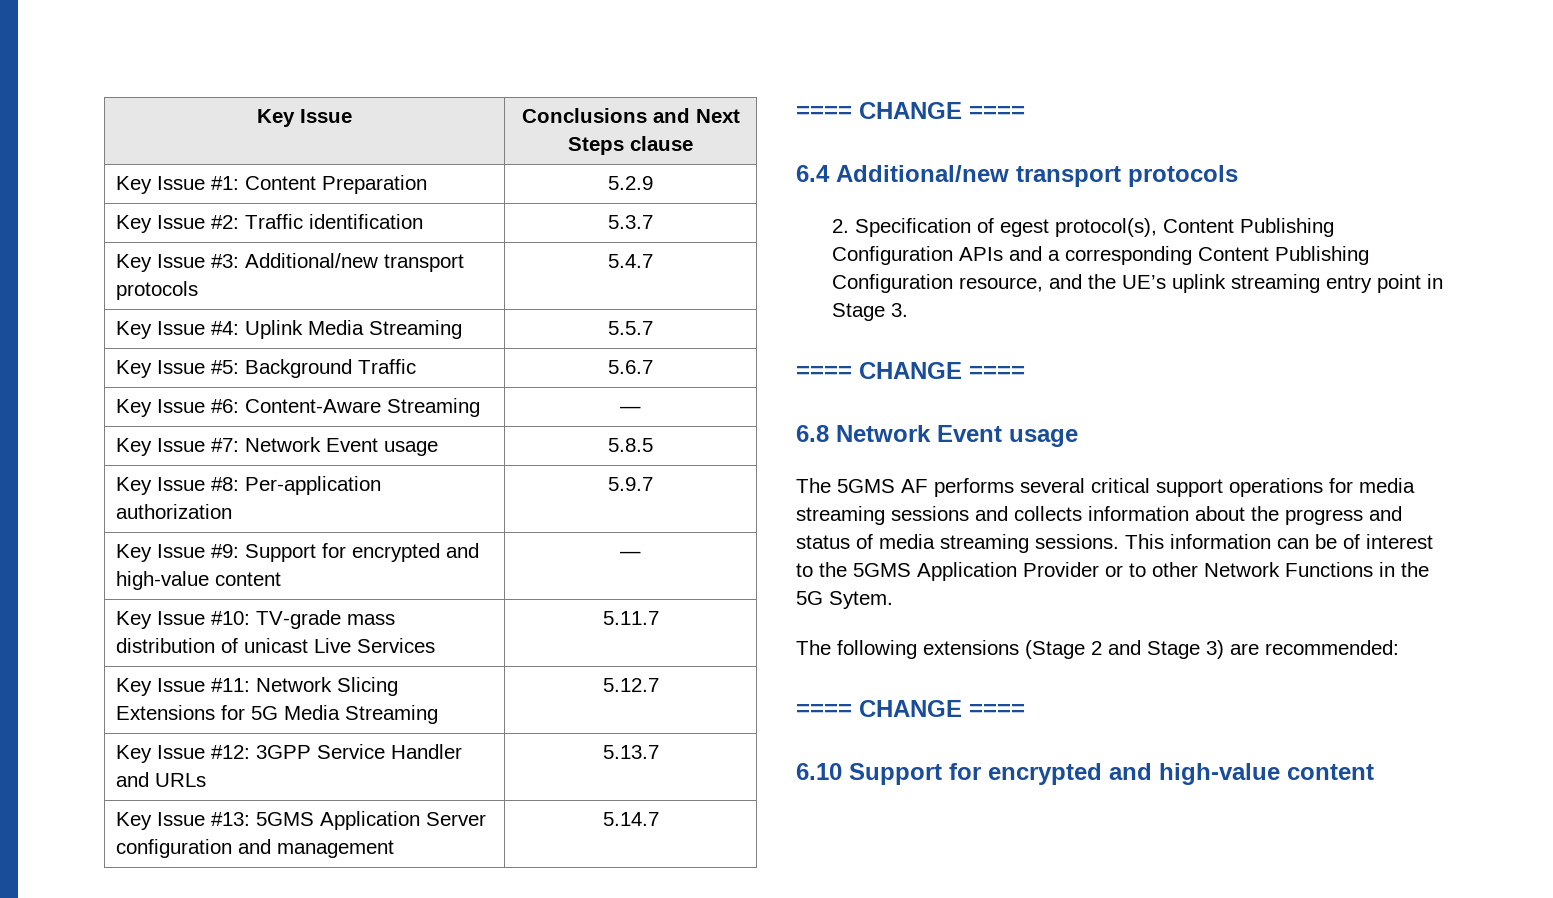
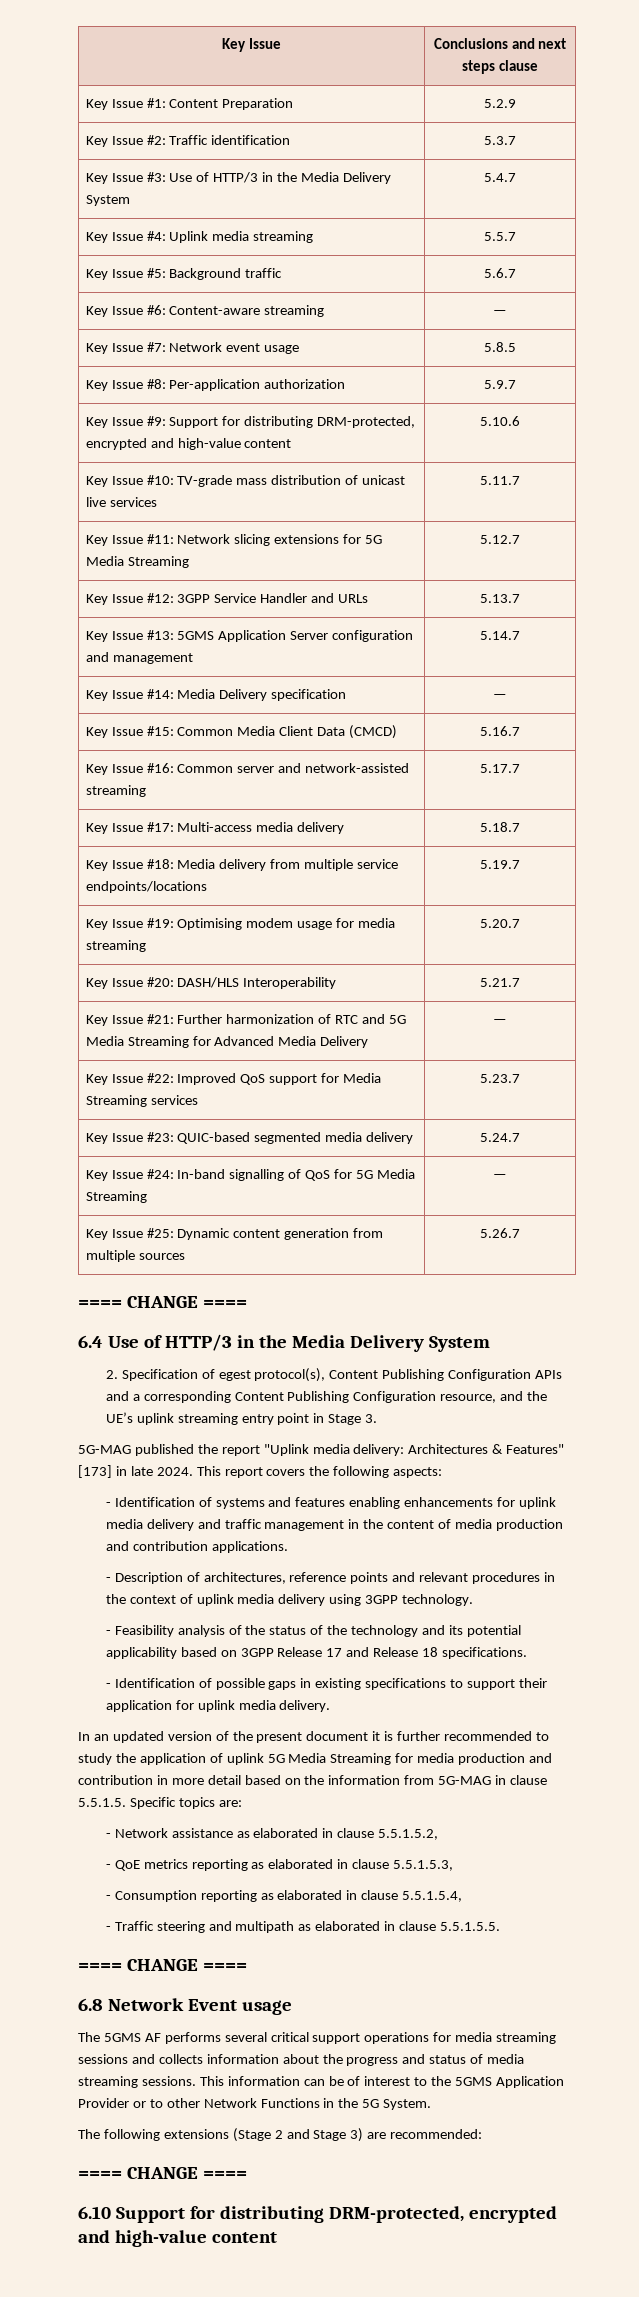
- Key Issue | Conclusions and Next Steps clause
+ Key Issue | Conclusions and next steps clause
- Key Issue #3: Additional/new transport protocols | 5.4.7
+ Key Issue #3: Use of HTTP/3 in the Media Delivery System | 5.4.7
- Key Issue #4: Uplink Media Streaming | 5.5.7
+ Key Issue #4: Uplink media streaming | 5.5.7
- Key Issue #5: Background Traffic | 5.6.7
+ Key Issue #5: Background traffic | 5.6.7
- Key Issue #6: Content-Aware Streaming | —
+ Key Issue #6: Content-aware streaming | —
- Key Issue #7: Network Event usage | 5.8.5
+ Key Issue #7: Network event usage | 5.8.5
- Key Issue #9: Support for encrypted and high-value content | —
+ Key Issue #9: Support for distributing DRM-protected, encrypted and high-value content | 5.10.6
- Key Issue #10: TV-grade mass distribution of unicast Live Services | 5.11.7
+ Key Issue #10: TV-grade mass distribution of unicast live services | 5.11.7
- Key Issue #11: Network Slicing Extensions for 5G Media Streaming | 5.12.7
+ Key Issue #11: Network slicing extensions for 5G Media Streaming | 5.12.7
  Key Issue #13: 5GMS Application Server configuration and management | 5.14.7
+ Key Issue #14: Media Delivery specification | —
+ Key Issue #15: Common Media Client Data (CMCD) | 5.16.7
+ Key Issue #16: Common server and network-assisted streaming | 5.17.7
+ Key Issue #17: Multi-access media delivery | 5.18.7
+ Key Issue #18: Media delivery from multiple service endpoints/locations | 5.19.7
+ Key Issue #19: Optimising modem usage for media streaming | 5.20.7
+ Key Issue #20: DASH/HLS Interoperability | 5.21.7
+ Key Issue #21: Further harmonization of RTC and 5G Media Streaming for Advanced Media Delivery | —
+ Key Issue #22: Improved QoS support for Media Streaming services | 5.23.7
+ Key Issue #23: QUIC-based segmented media delivery | 5.24.7
+ Key Issue #24: In-band signalling of QoS for 5G Media Streaming | —
+ Key Issue #25: Dynamic content generation from multiple sources | 5.26.7
  ==== CHANGE ====
- 6.4 Additional/new transport protocols
+ 6.4 Use of HTTP/3 in the Media Delivery System
+ 5G-MAG published the report "Uplink media delivery: Architectures & Features" [173] in late 2024. This report covers the following aspects:
+ - Identification of systems and features enabling enhancements for uplink media delivery and traffic management in the content of media production and contribution applications.
+ - Description of architectures, reference points and relevant procedures in the context of uplink media delivery using 3GPP technology.
+ - Feasibility analysis of the status of the technology and its potential applicability based on 3GPP Release 17 and Release 18 specifications.
+ - Identification of possible gaps in existing specifications to support their application for uplink media delivery.
+ In an updated version of the present document it is further recommended to study the application of uplink 5G Media Streaming for media production and contribution in more detail based on the information from 5G-MAG in clause 5.5.1.5. Specific topics are:
+ - Network assistance as elaborated in clause 5.5.1.5.2,
+ - QoE metrics reporting as elaborated in clause 5.5.1.5.3,
+ - Consumption reporting as elaborated in clause 5.5.1.5.4,
+ - Traffic steering and multipath as elaborated in clause 5.5.1.5.5.
- This information can be of interest to the 5GMS Application Provider or to other Network Functions in the 5G Sytem.
+ This information can be of interest to the 5GMS Application Provider or to other Network Functions in the 5G System.
- 6.10 Support for encrypted and high-value content
+ 6.10 Support for distributing DRM-protected, encrypted and high-value content

